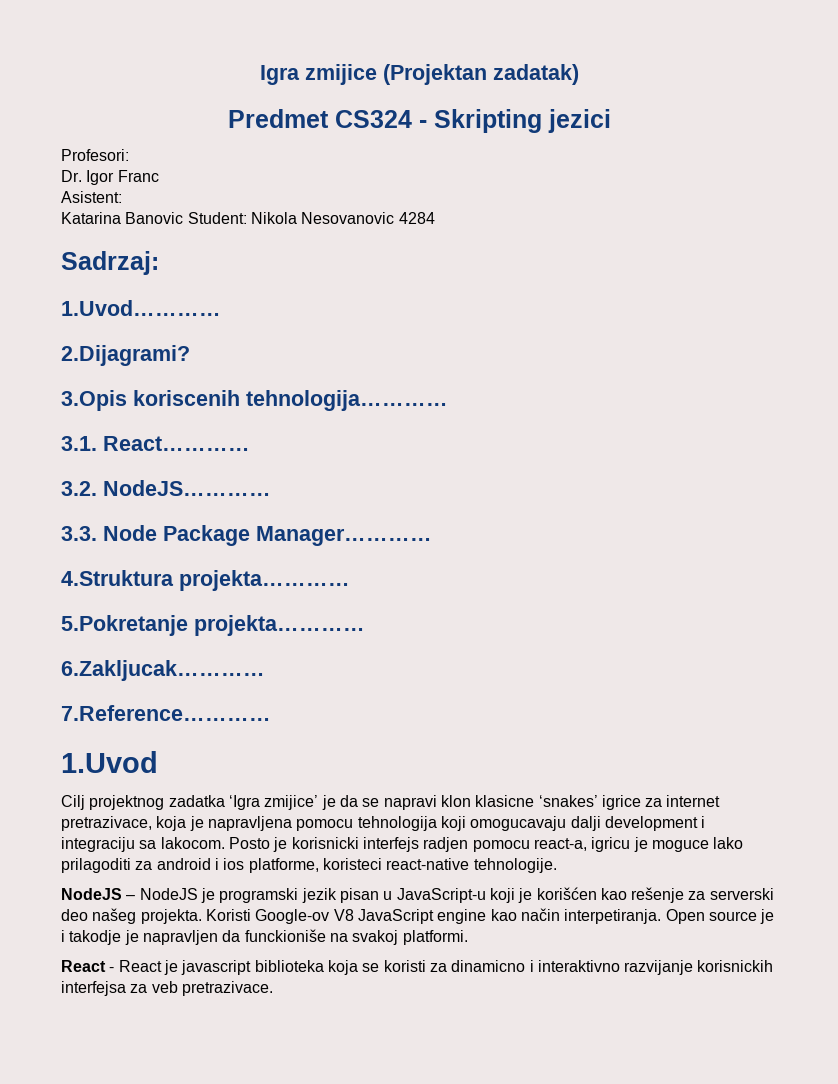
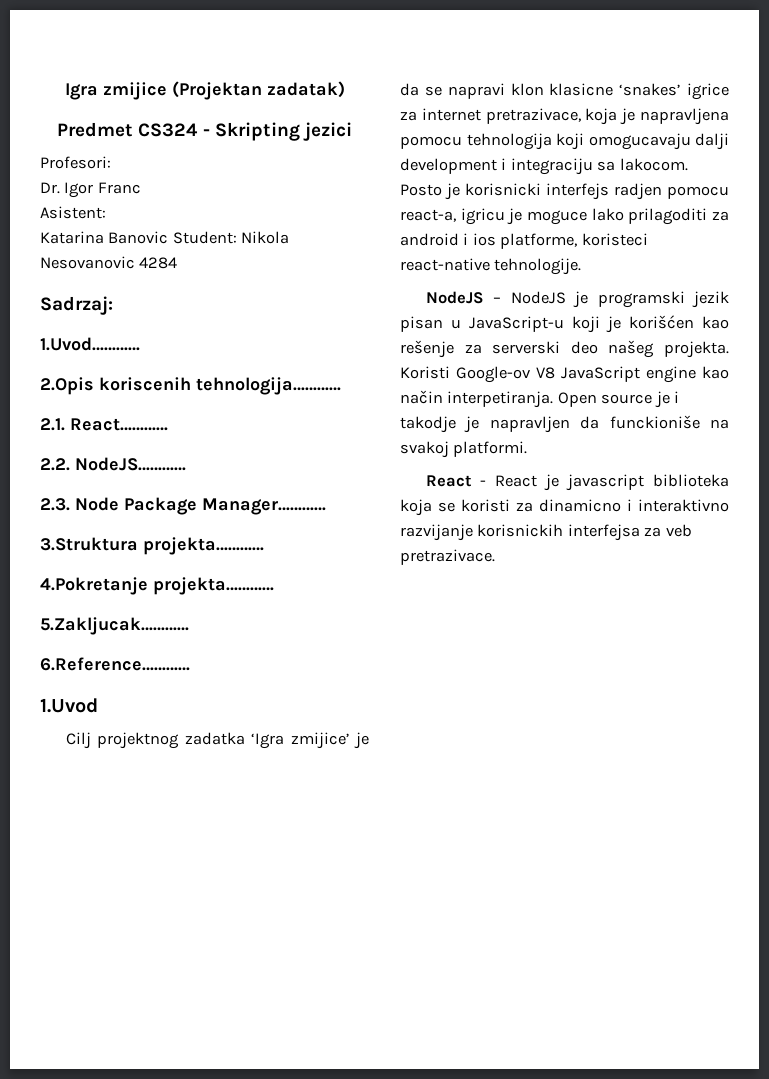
- 2.Dijagrami?
- 3.Opis koriscenih tehnologija…………
+ 2.Opis koriscenih tehnologija…………
- 3.1. React…………
+ 2.1. React…………
- 3.2. NodeJS…………
+ 2.2. NodeJS…………
- 3.3. Node Package Manager…………
+ 2.3. Node Package Manager…………
- 4.Struktura projekta…………
- 5.Pokretanje projekta…………
- 6.Zakljucak…………
- 7.Reference…………
+ 3.Struktura projekta…………
+ 4.Pokretanje projekta…………
+ 5.Zakljucak…………
+ 6.Reference…………

